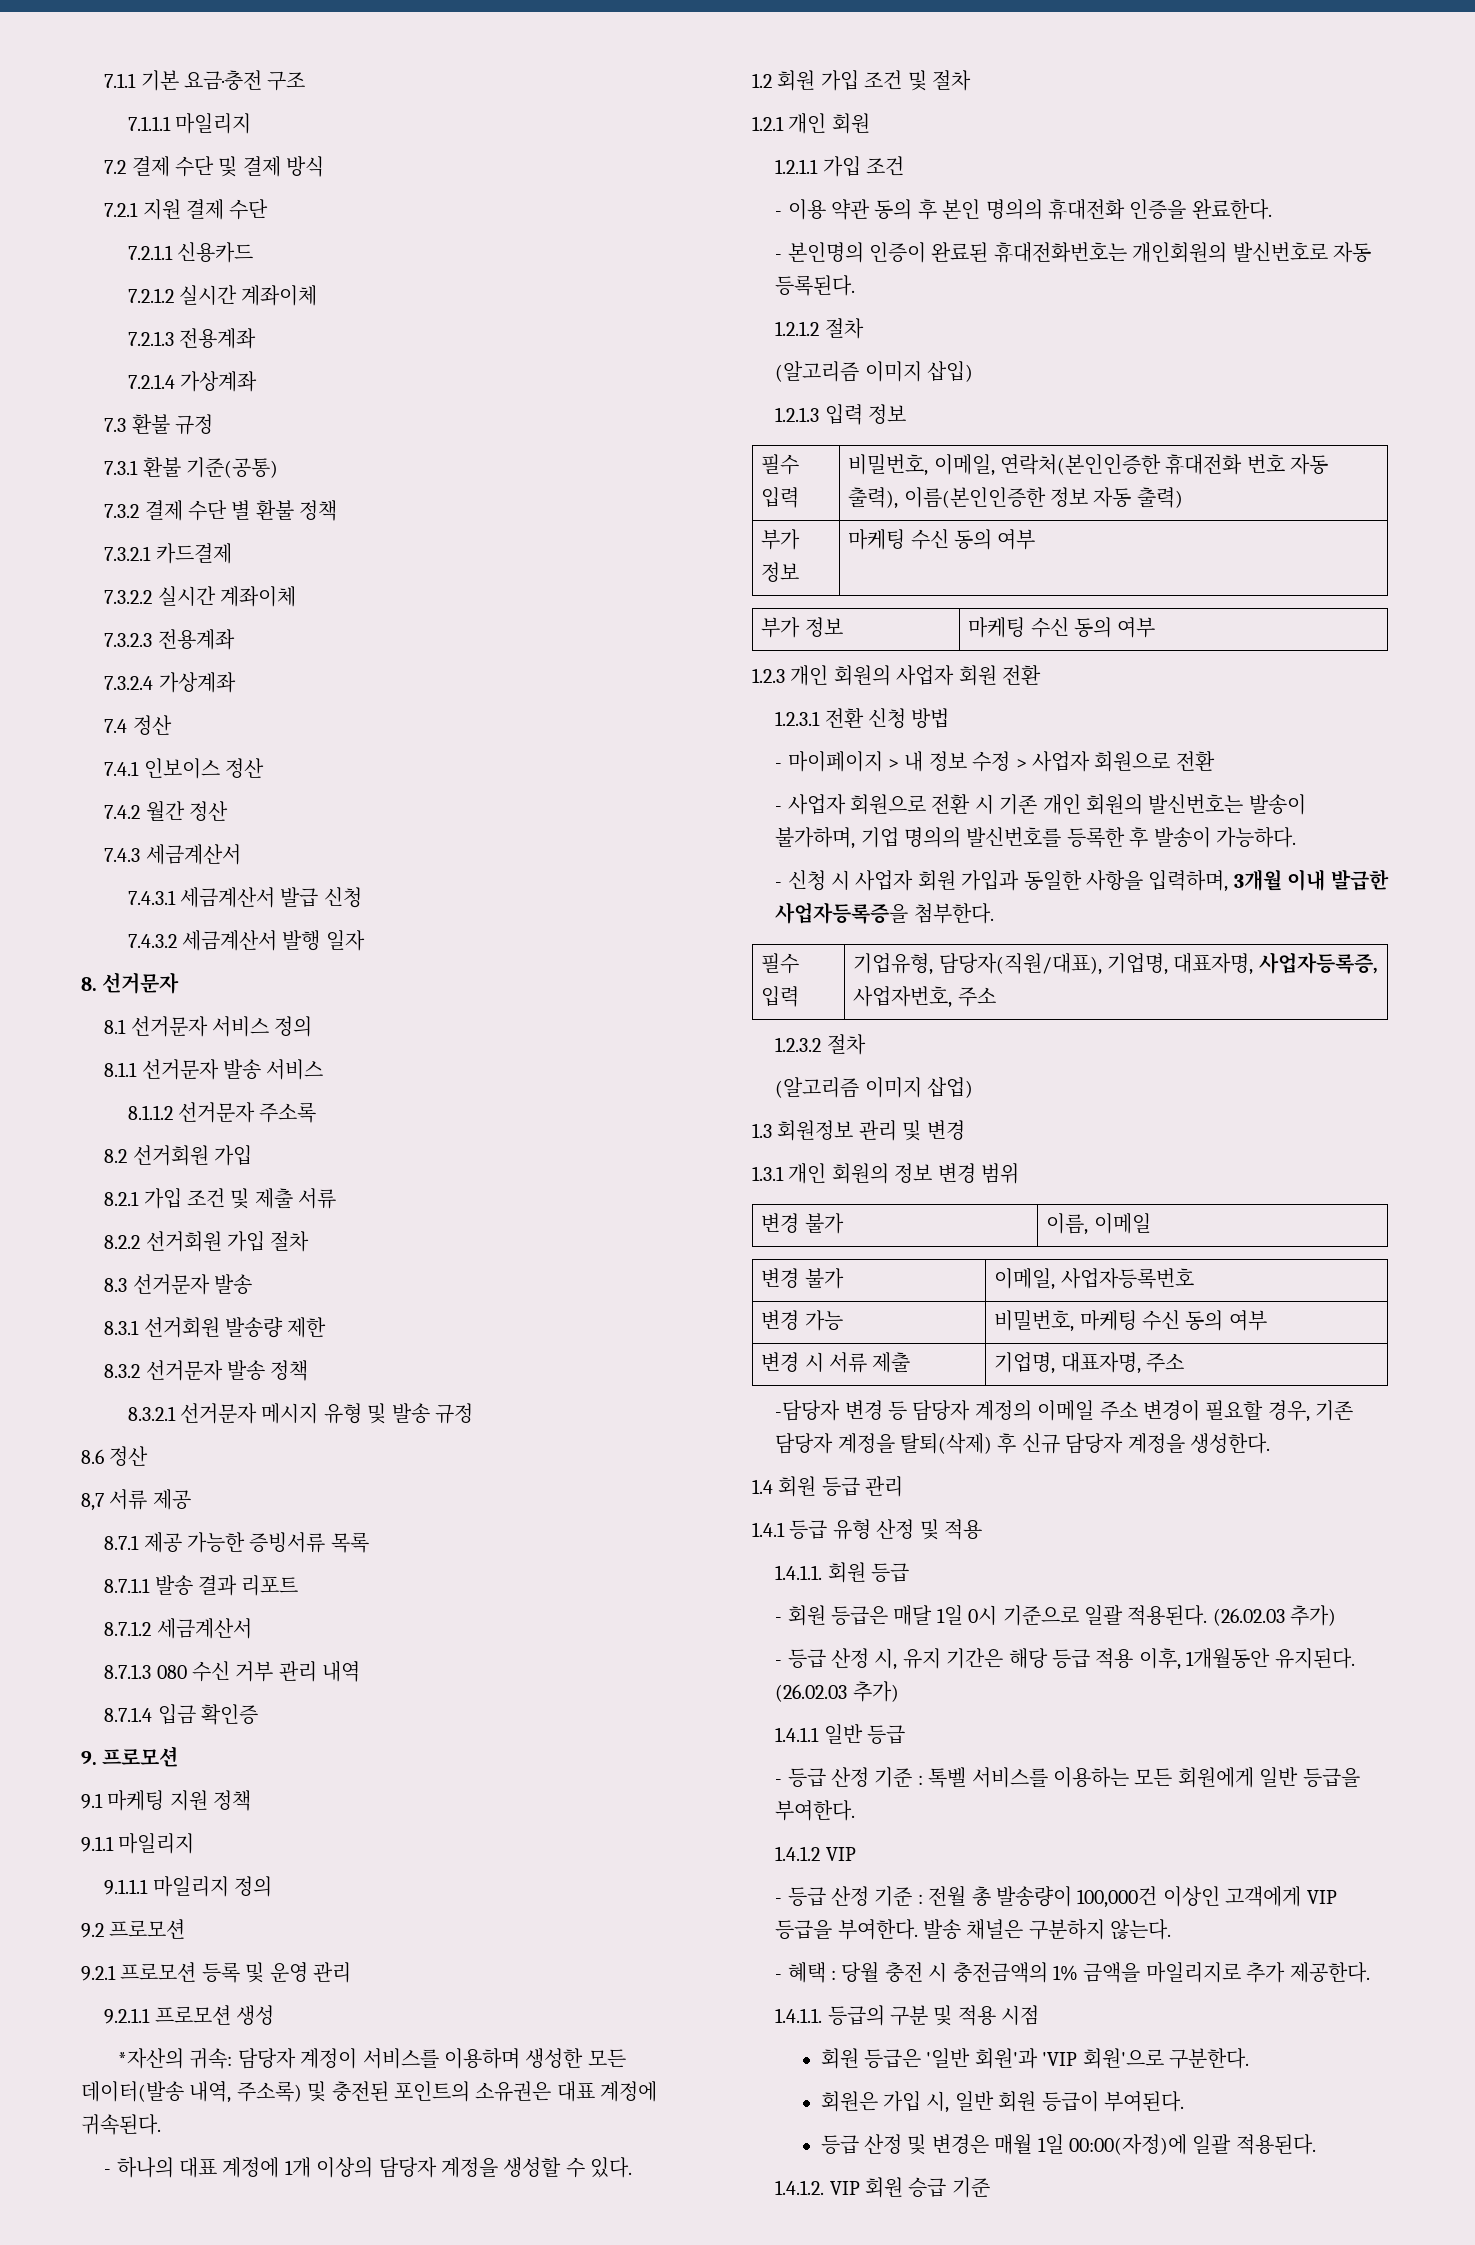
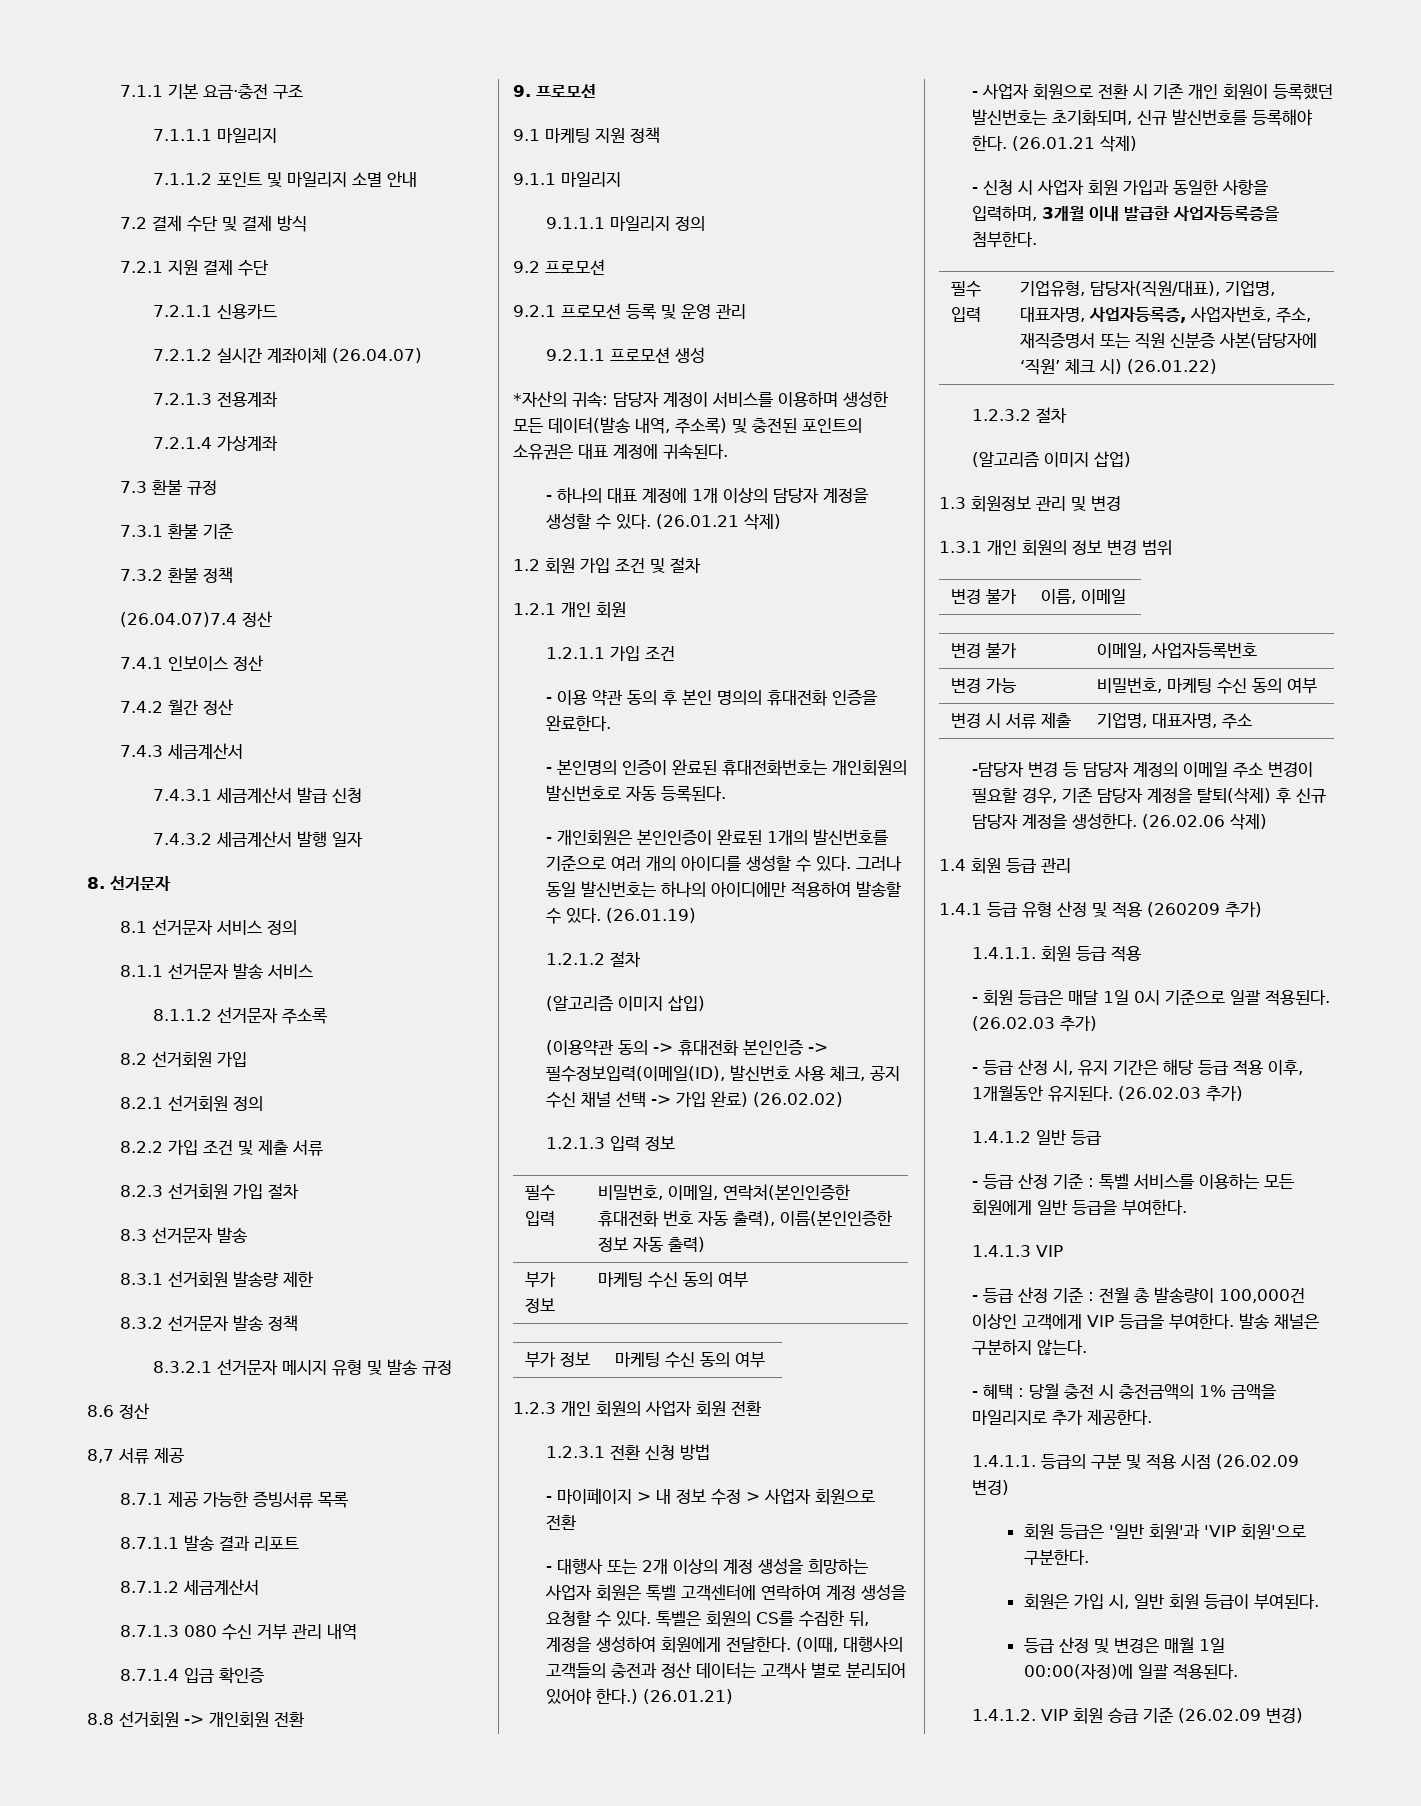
+ 7.1.1.2 포인트 및 마일리지 소멸 안내
- 7.2.1.2 실시간 계좌이체
+ 7.2.1.2 실시간 계좌이체 (26.04.07)
- 7.3.1 환불 기준(공통)
+ 7.3.1 환불 기준
- 7.3.2 결제 수단 별 환불 정책
+ 7.3.2 환불 정책
- 7.3.2.1 카드결제
- 7.3.2.2 실시간 계좌이체
- 7.3.2.3 전용계좌
- 7.3.2.4 가상계좌
- 7.4 정산
+ (26.04.07)7.4 정산
- 8.2.1 가입 조건 및 제출 서류
+ 8.2.1 선거회원 정의
+ 8.2.2 가입 조건 및 제출 서류
- 8.2.2 선거회원 가입 절차
+ 8.2.3 선거회원 가입 절차
+ 8.8 선거회원 -> 개인회원 전환
- - 하나의 대표 계정에 1개 이상의 담당자 계정을 생성할 수 있다.
+ - 하나의 대표 계정에 1개 이상의 담당자 계정을 생성할 수 있다. (26.01.21 삭제)
+ - 개인회원은 본인인증이 완료된 1개의 발신번호를 기준으로 여러 개의 아이디를 생성할 수 있다. 그러나 동일 발신번호는 하나의 아이디에만 적용하여 발송할 수 있다. (26.01.19)
+ (이용약관 동의 -> 휴대전화 본인인증 -> 필수정보입력(이메일(ID), 발신번호 사용 체크, 공지 수신 채널 선택 -> 가입 완료) (26.02.02)
+ - 대행사 또는 2개 이상의 계정 생성을 희망하는 사업자 회원은 톡벨 고객센터에 연락하여 계정 생성을 요청할 수 있다. 톡벨은 회원의 CS를 수집한 뒤, 계정을 생성하여 회원에게 전달한다. (이때, 대행사의 고객들의 충전과 정산 데이터는 고객사 별로 분리되어 있어야 한다.) (26.01.21)
- - 사업자 회원으로 전환 시 기존 개인 회원의 발신번호는 발송이 불가하며, 기업 명의의 발신번호를 등록한 후 발송이 가능하다.
+ - 사업자 회원으로 전환 시 기존 개인 회원이 등록했던 발신번호는 초기화되며, 신규 발신번호를 등록해야 한다. (26.01.21 삭제)
- 필수 입력 | 기업유형, 담당자(직원/대표), 기업명, 대표자명, 사업자등록증, 사업자번호, 주소
+ 필수 입력 | 기업유형, 담당자(직원/대표), 기업명, 대표자명, 사업자등록증, 사업자번호, 주소, 재직증명서 또는 직원 신분증 사본(담당자에 ‘직원’ 체크 시) (26.01.22)
+ (26.02.06 삭제)
- 1.4.1 등급 유형 산정 및 적용
+ 1.4.1 등급 유형 산정 및 적용 (260209 추가)
- 1.4.1.1. 회원 등급
+ 1.4.1.1. 회원 등급 적용
- 1.4.1.1 일반 등급
+ 1.4.1.2 일반 등급
- 1.4.1.2 VIP
+ 1.4.1.3 VIP
- 1.4.1.1. 등급의 구분 및 적용 시점
+ 1.4.1.1. 등급의 구분 및 적용 시점 (26.02.09 변경)
- 1.4.1.2. VIP 회원 승급 기준
+ 1.4.1.2. VIP 회원 승급 기준 (26.02.09 변경)

